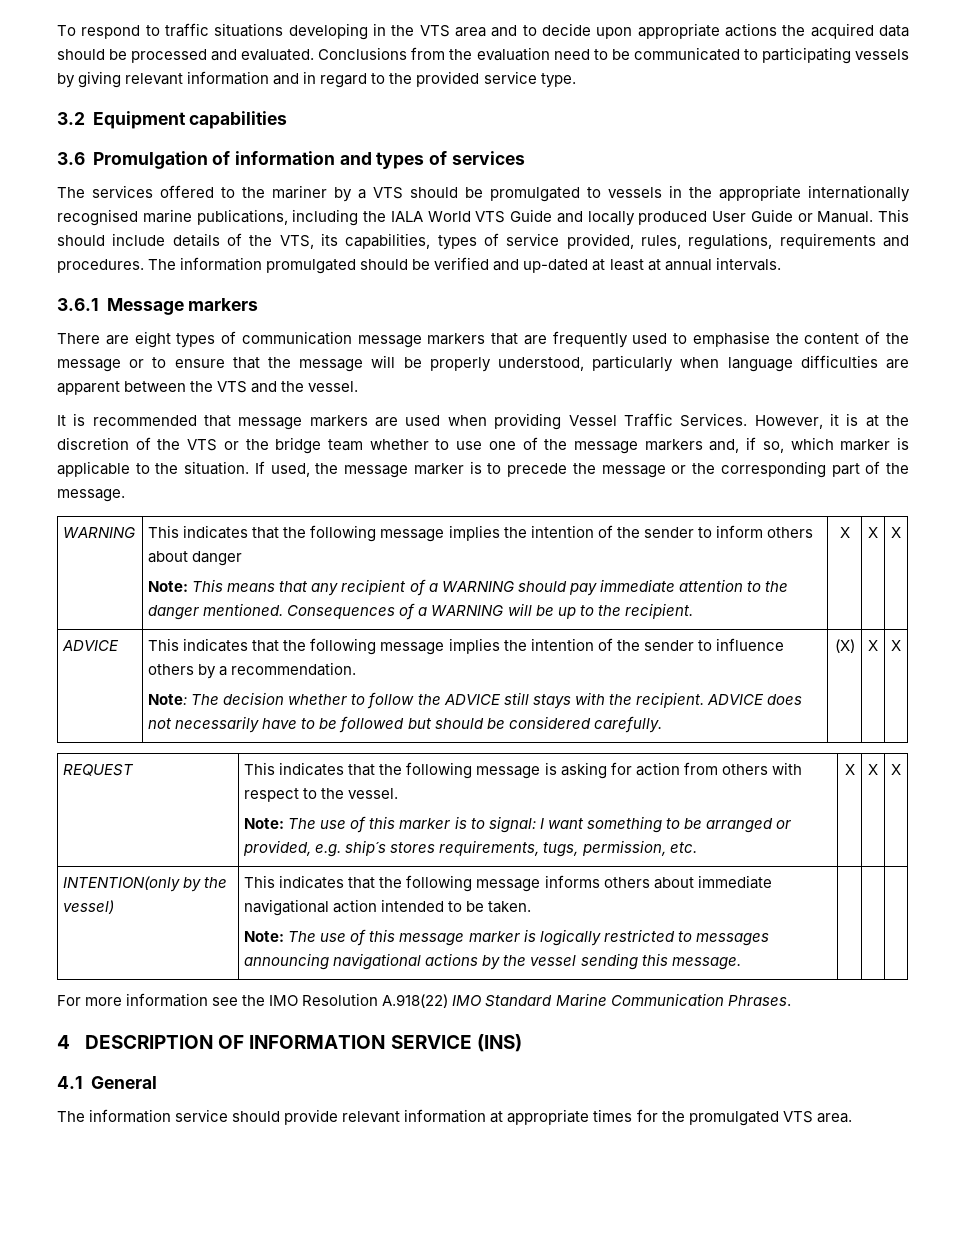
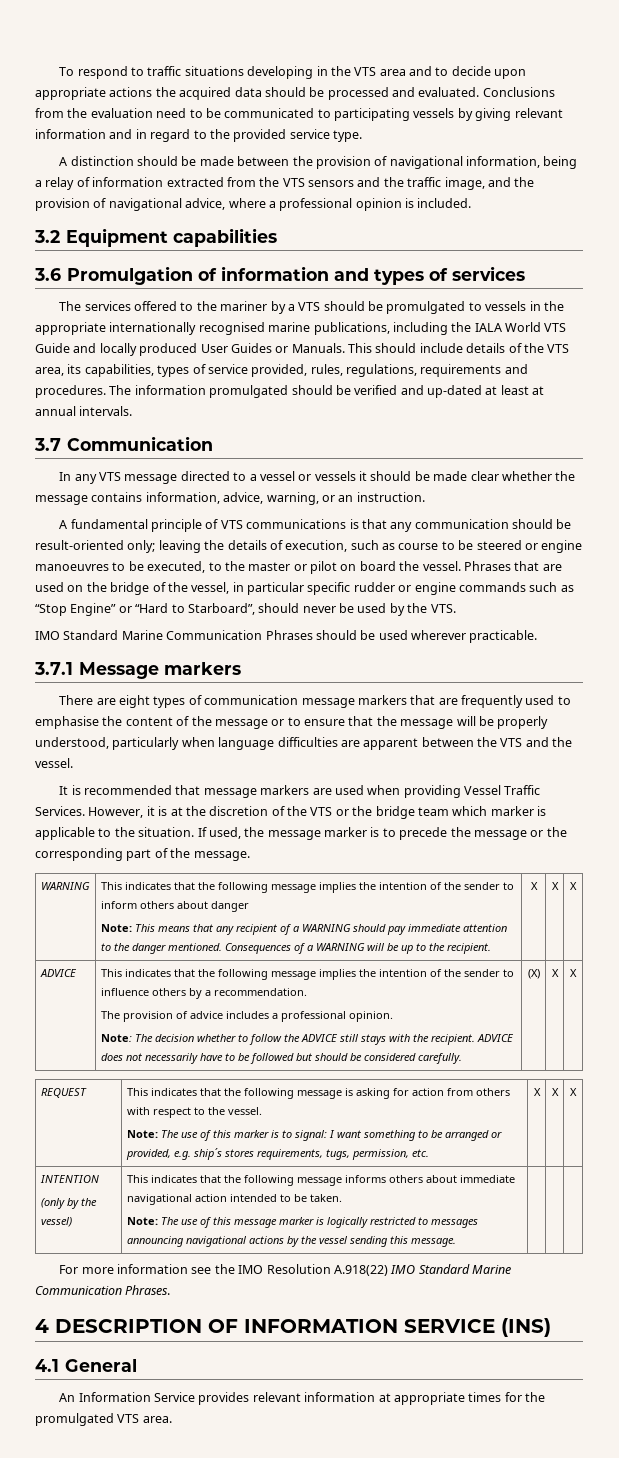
+ A distinction should be made between the provision of navigational information, being a relay of information extracted from the VTS sensors and the traffic image, and the provision of navigational advice, where a professional opinion is included.
- The services offered to the mariner by a VTS should be promulgated to vessels in the appropriate internationally recognised marine publications, including the IALA World VTS Guide and locally produced User Guide or Manual.
+ The services offered to the mariner by a VTS should be promulgated to vessels in the appropriate internationally recognised marine publications, including the IALA World VTS Guide and locally produced User Guides or Manuals.
- This should include details of the VTS, its capabilities, types of service provided, rules, regulations, requirements and procedures.
+ This should include details of the VTS area, its capabilities, types of service provided, rules, regulations, requirements and procedures.
- 3.6.1 Message markers
+ 3.7 Communication
+ In any VTS message directed to a vessel or vessels it should be made clear whether the message contains information, advice, warning, or an instruction.
+ A fundamental principle of VTS communications is that any communication should be result-oriented only; leaving the details of execution, such as course to be steered or engine manoeuvres to be executed, to the master or pilot on board the vessel. Phrases that are used on the bridge of the vessel, in particular specific rudder or engine commands such as “Stop Engine” or “Hard to Starboard”, should never be used by the VTS.
+ IMO Standard Marine Communication Phrases should be used wherever practicable.
+ 3.7.1 Message markers
- However, it is at the discretion of the VTS or the bridge team whether to use one of the message markers and, if so, which marker is applicable to the situation.
+ However, it is at the discretion of the VTS or the bridge team which marker is applicable to the situation.
+ The provision of advice includes a professional opinion.
- INTENTION(only by the vessel)
+ INTENTION
+ (only by the vessel)
- The information service should provide relevant information at appropriate times for the promulgated VTS area.
+ An Information Service provides relevant information at appropriate times for the promulgated VTS area.

